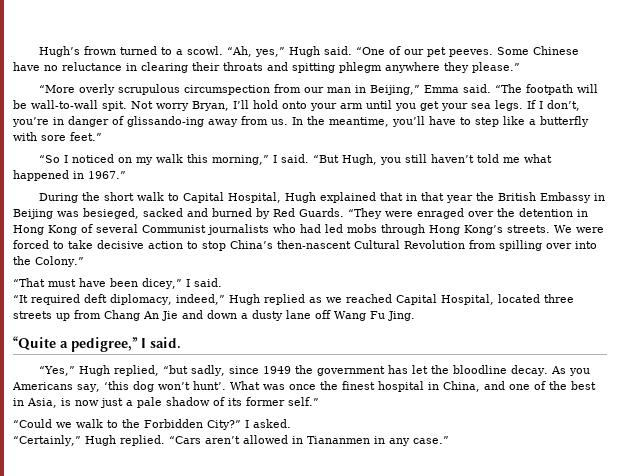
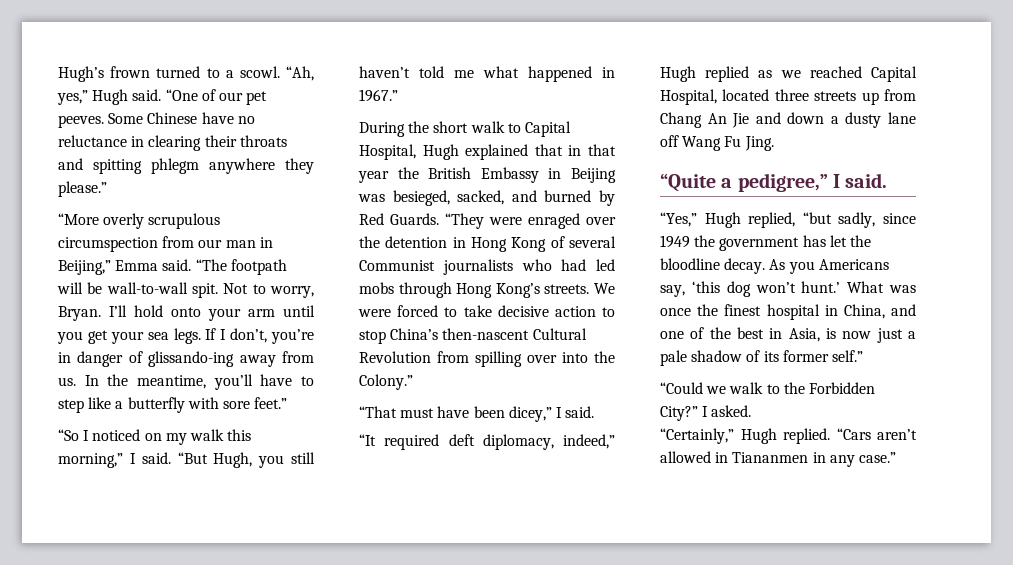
- Not worry Bryan, I’ll hold onto your arm until you get your sea legs.
+ Not to worry, Bryan. I’ll hold onto your arm until you get your sea legs.
- During the short walk to Capital Hospital, Hugh explained that in that year the British Embassy in Beijing was besieged, sacked and burned by Red Guards.
+ During the short walk to Capital Hospital, Hugh explained that in that year the British Embassy in Beijing was besieged, sacked, and burned by Red Guards.
- As you Americans say, ‘this dog won’t hunt’.
+ As you Americans say, ‘this dog won’t hunt.’

